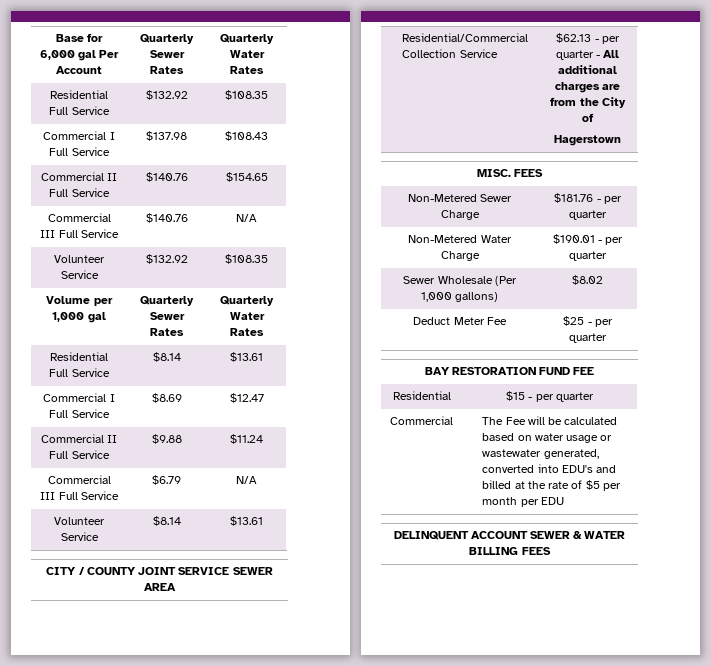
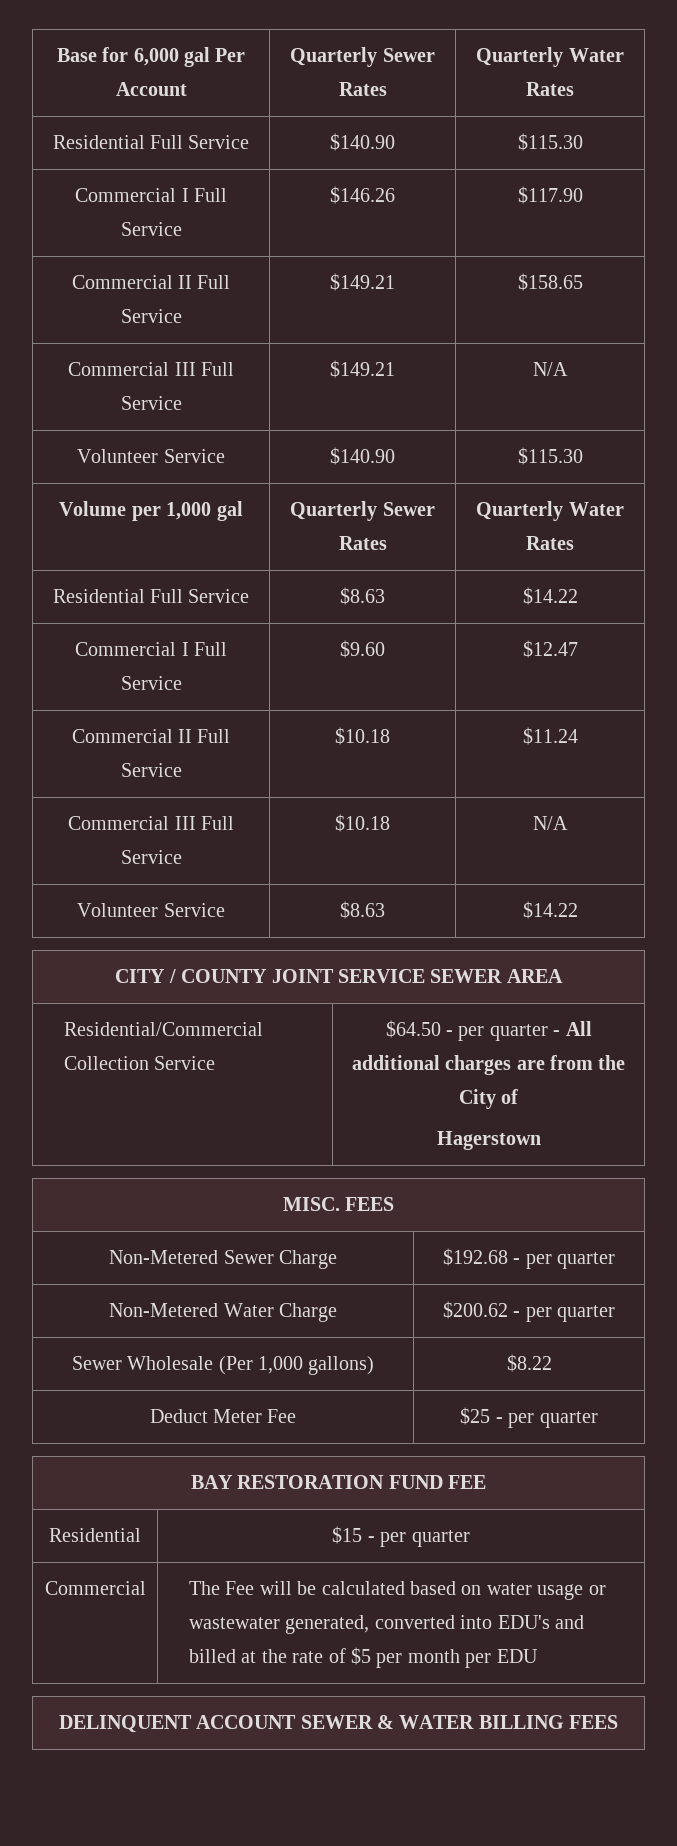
- Residential Full Service | $132.92 | $108.35
- Commercial I Full Service | $137.98 | $108.43
- Commercial II Full Service | $140.76 | $154.65
- Commercial III Full Service | $140.76 | N/A
- Volunteer Service | $132.92 | $108.35
+ Residential Full Service | $140.90 | $115.30
+ Commercial I Full Service | $146.26 | $117.90
+ Commercial II Full Service | $149.21 | $158.65
+ Commercial III Full Service | $149.21 | N/A
+ Volunteer Service | $140.90 | $115.30
- Residential Full Service | $8.14 | $13.61
- Commercial I Full Service | $8.69 | $12.47
+ Residential Full Service | $8.63 | $14.22
+ Commercial I Full Service | $9.60 | $12.47
- Commercial II Full Service | $9.88 | $11.24
+ Commercial II Full Service | $10.18 | $11.24
- Commercial III Full Service | $6.79 | N/A
- Volunteer Service | $8.14 | $13.61
+ Commercial III Full Service | $10.18 | N/A
+ Volunteer Service | $8.63 | $14.22
- Residential/Commercial Collection Service | $62.13 - per quarter - All additional charges are from the City of
+ Residential/Commercial Collection Service | $64.50 - per quarter - All additional charges are from the City of
- Non-Metered Sewer Charge | $181.76 - per quarter
+ Non-Metered Sewer Charge | $192.68 - per quarter
- Non-Metered Water Charge | $190.01 - per quarter
+ Non-Metered Water Charge | $200.62 - per quarter
- Sewer Wholesale (Per 1,000 gallons) | $8.02
+ Sewer Wholesale (Per 1,000 gallons) | $8.22

